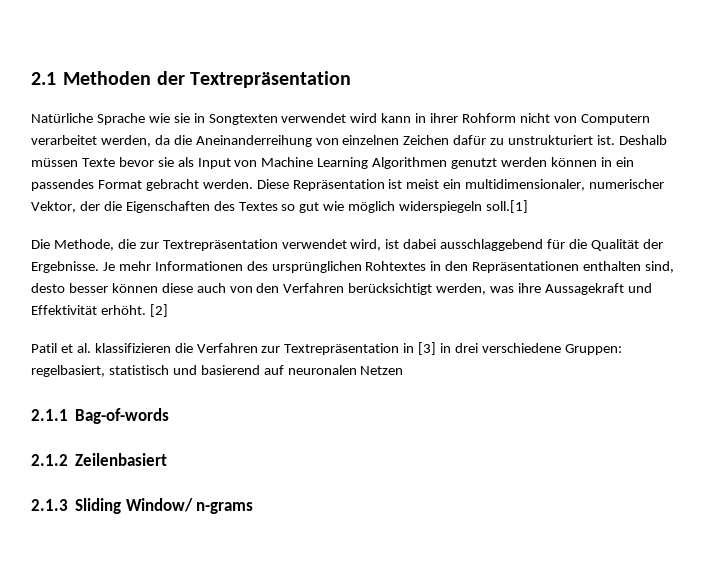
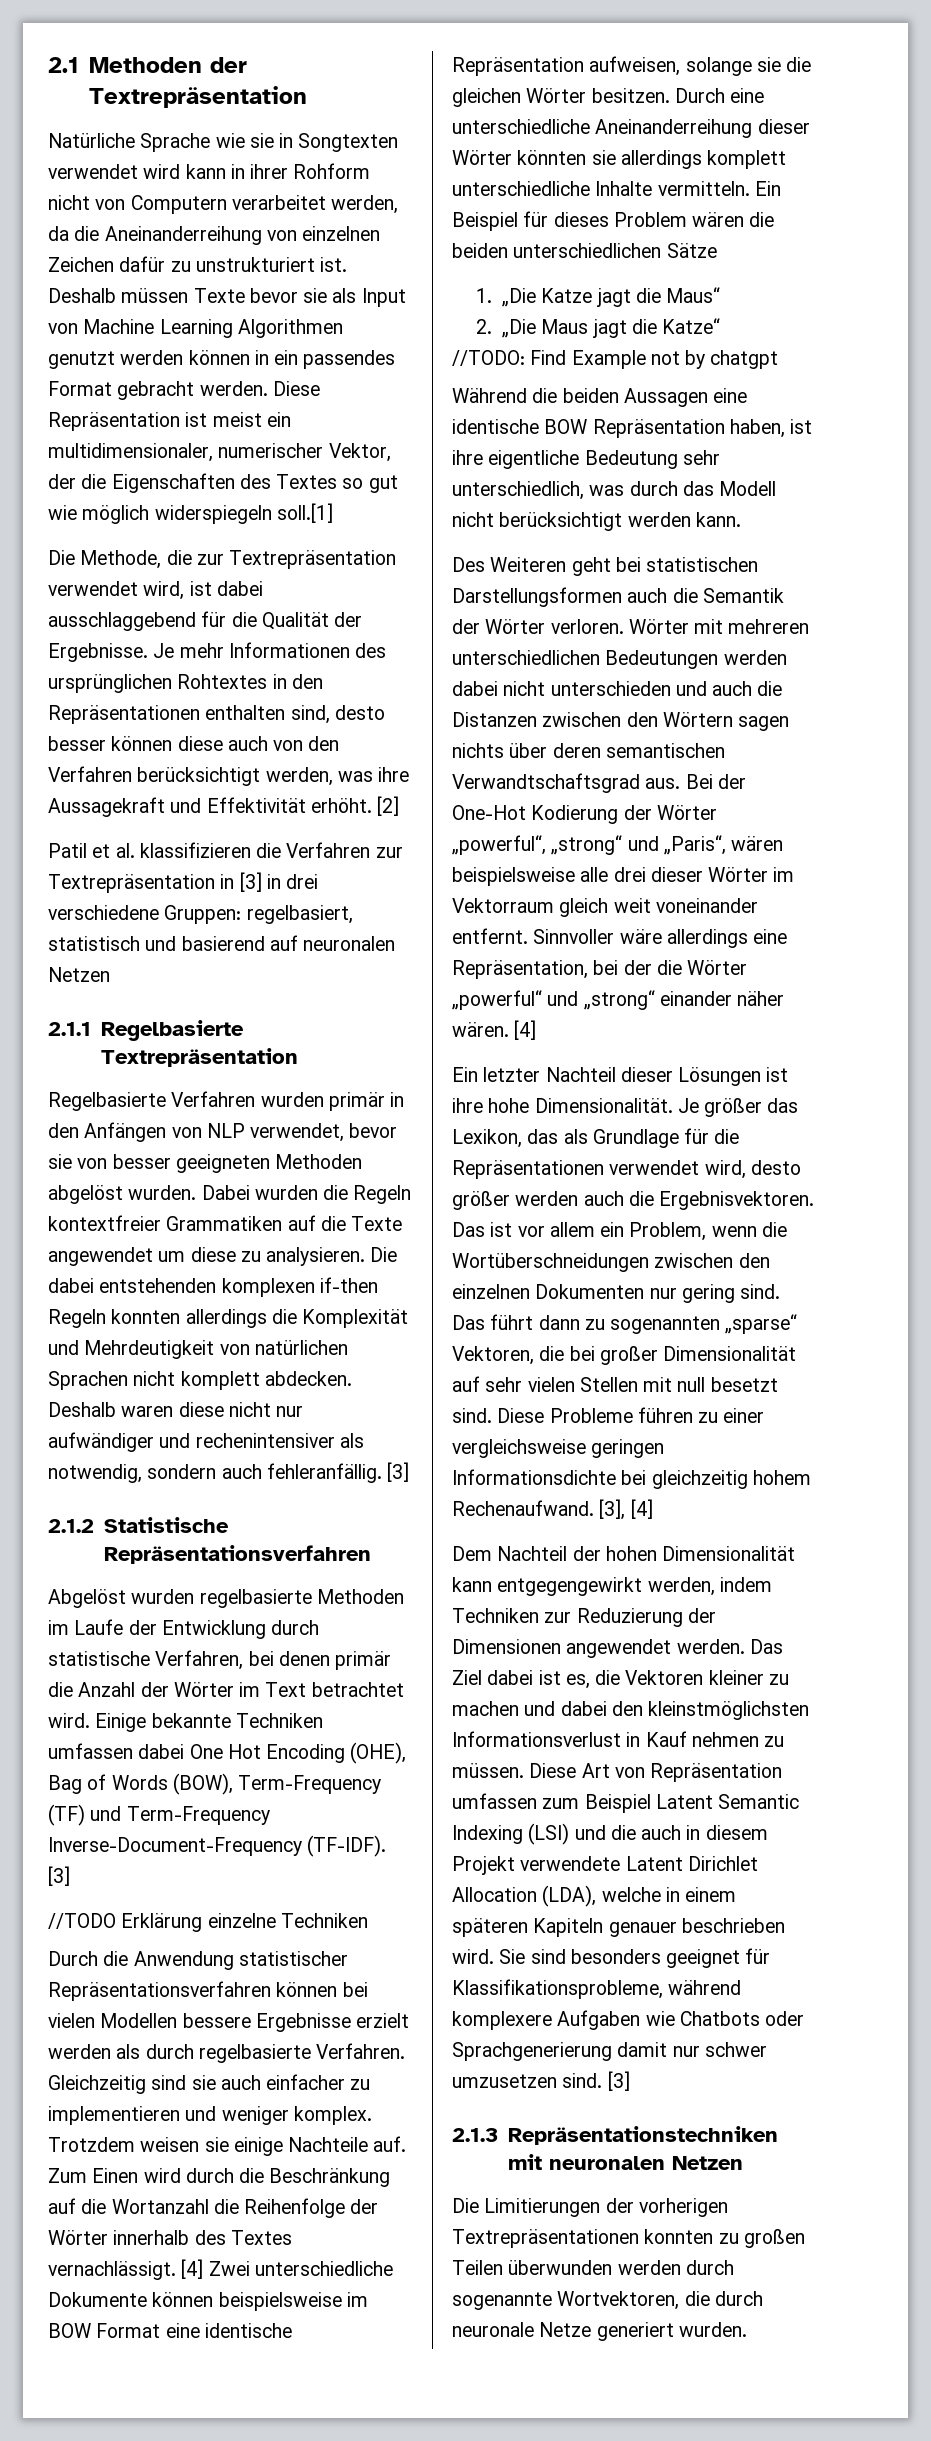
- 2.1.1 Bag-of-words
- 2.1.2 Zeilenbasiert
- 2.1.3 Sliding Window/ n-grams
+ 2.1.1 Regelbasierte Textrepräsentation
+ Regelbasierte Verfahren wurden primär in den Anfängen von NLP verwendet, bevor sie von besser geeigneten Methoden abgelöst wurden. Dabei wurden die Regeln kontextfreier Grammatiken auf die Texte angewendet um diese zu analysieren. Die dabei entstehenden komplexen if-then Regeln konnten allerdings die Komplexität und Mehrdeutigkeit von natürlichen Sprachen nicht komplett abdecken. Deshalb waren diese nicht nur aufwändiger und rechenintensiver als notwendig, sondern auch fehleranfällig. [3]
+ 2.1.2 Statistische Repräsentationsverfahren
+ Abgelöst wurden regelbasierte Methoden im Laufe der Entwicklung durch statistische Verfahren, bei denen primär die Anzahl der Wörter im Text betrachtet wird. Einige bekannte Techniken umfassen dabei One Hot Encoding (OHE), Bag of Words (BOW), Term-Frequency (TF) und Term-Frequency Inverse-Document-Frequency (TF-IDF). [3]
+ //TODO Erklärung einzelne Techniken
+ Durch die Anwendung statistischer Repräsentationsverfahren können bei vielen Modellen bessere Ergebnisse erzielt werden als durch regelbasierte Verfahren. Gleichzeitig sind sie auch einfacher zu implementieren und weniger komplex. Trotzdem weisen sie einige Nachteile auf. Zum Einen wird durch die Beschränkung auf die Wortanzahl die Reihenfolge der Wörter innerhalb des Textes vernachlässigt. [4] Zwei unterschiedliche Dokumente können beispielsweise im BOW Format eine identische Repräsentation aufweisen, solange sie die gleichen Wörter besitzen. Durch eine unterschiedliche Aneinanderreihung dieser Wörter könnten sie allerdings komplett unterschiedliche Inhalte vermitteln. Ein Beispiel für dieses Problem wären die beiden unterschiedlichen Sätze
+ 1. „Die Katze jagt die Maus“
+ 2. „Die Maus jagt die Katze“
+ //TODO: Find Example not by chatgpt
+ Während die beiden Aussagen eine identische BOW Repräsentation haben, ist ihre eigentliche Bedeutung sehr unterschiedlich, was durch das Modell nicht berücksichtigt werden kann.
+ Des Weiteren geht bei statistischen Darstellungsformen auch die Semantik der Wörter verloren. Wörter mit mehreren unterschiedlichen Bedeutungen werden dabei nicht unterschieden und auch die Distanzen zwischen den Wörtern sagen nichts über deren semantischen Verwandtschaftsgrad aus. Bei der One-Hot Kodierung der Wörter „powerful“, „strong“ und „Paris“, wären beispielsweise alle drei dieser Wörter im Vektorraum gleich weit voneinander entfernt. Sinnvoller wäre allerdings eine Repräsentation, bei der die Wörter „powerful“ und „strong“ einander näher wären. [4]
+ Ein letzter Nachteil dieser Lösungen ist ihre hohe Dimensionalität. Je größer das Lexikon, das als Grundlage für die Repräsentationen verwendet wird, desto größer werden auch die Ergebnisvektoren. Das ist vor allem ein Problem, wenn die Wortüberschneidungen zwischen den einzelnen Dokumenten nur gering sind. Das führt dann zu sogenannten „sparse“ Vektoren, die bei großer Dimensionalität auf sehr vielen Stellen mit null besetzt sind. Diese Probleme führen zu einer vergleichsweise geringen Informationsdichte bei gleichzeitig hohem Rechenaufwand. [3], [4]
+ Dem Nachteil der hohen Dimensionalität kann entgegengewirkt werden, indem Techniken zur Reduzierung der Dimensionen angewendet werden. Das Ziel dabei ist es, die Vektoren kleiner zu machen und dabei den kleinstmöglichsten Informationsverlust in Kauf nehmen zu müssen. Diese Art von Repräsentation umfassen zum Beispiel Latent Semantic Indexing (LSI) und die auch in diesem Projekt verwendete Latent Dirichlet Allocation (LDA), welche in einem späteren Kapiteln genauer beschrieben wird. Sie sind besonders geeignet für Klassifikationsprobleme, während komplexere Aufgaben wie Chatbots oder Sprachgenerierung damit nur schwer umzusetzen sind. [3]
+ 2.1.3 Repräsentationstechniken mit neuronalen Netzen
+ Die Limitierungen der vorherigen Textrepräsentationen konnten zu großen Teilen überwunden werden durch sogenannte Wortvektoren, die durch neuronale Netze generiert wurden.

